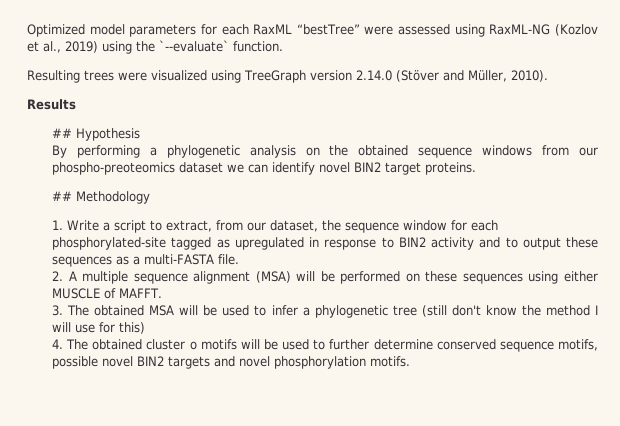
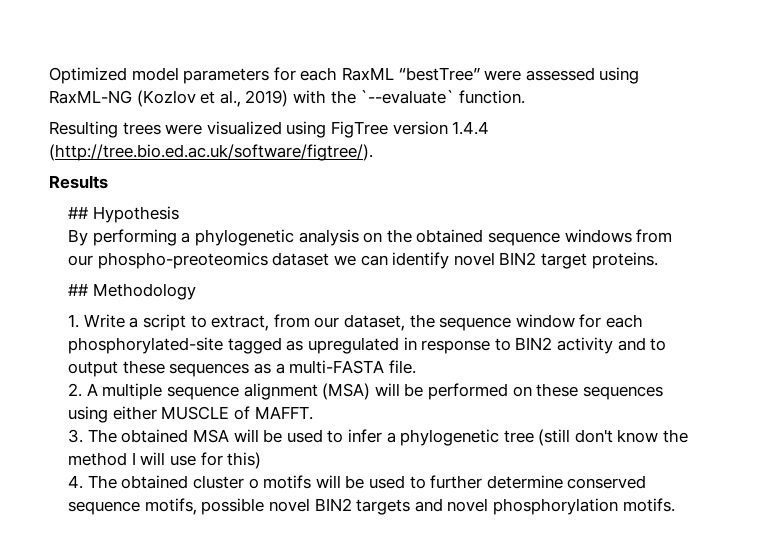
- Optimized model parameters for each RaxML “bestTree” were assessed using RaxML-NG (Kozlov et al., 2019) using the `--evaluate` function.
+ Optimized model parameters for each RaxML “bestTree” were assessed using RaxML-NG (Kozlov et al., 2019) with the `--evaluate` function.
- Resulting trees were visualized using TreeGraph version 2.14.0 (Stöver and Müller, 2010).
+ Resulting trees were visualized using FigTree version 1.4.4 (http://tree.bio.ed.ac.uk/software/figtree/).

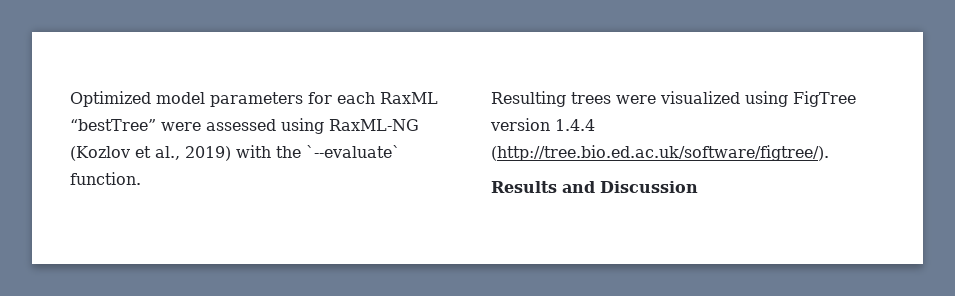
- Results
- ## Hypothesis
- By performing a phylogenetic analysis on the obtained sequence windows from our phospho-preoteomics dataset we can identify novel BIN2 target proteins.
- ## Methodology
- 1. Write a script to extract, from our dataset, the sequence window for each phosphorylated-site tagged as upregulated in response to BIN2 activity and to output these sequences as a multi-FASTA file.
- 2. A multiple sequence alignment (MSA) will be performed on these sequences using either MUSCLE of MAFFT.
- 3. The obtained MSA will be used to infer a phylogenetic tree (still don't know the method I will use for this)
- 4. The obtained cluster o motifs will be used to further determine conserved sequence motifs, possible novel BIN2 targets and novel phosphorylation motifs.
+ Results and Discussion

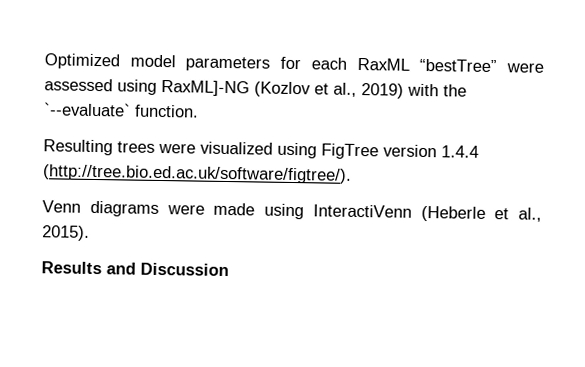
- Optimized model parameters for each RaxML “bestTree” were assessed using RaxML-NG (Kozlov et al., 2019) with the `--evaluate` function.
+ Optimized model parameters for each RaxML “bestTree” were assessed using RaxML]-NG (Kozlov et al., 2019) with the `--evaluate` function.
+ Venn diagrams were made using InteractiVenn (Heberle et al., 2015).

